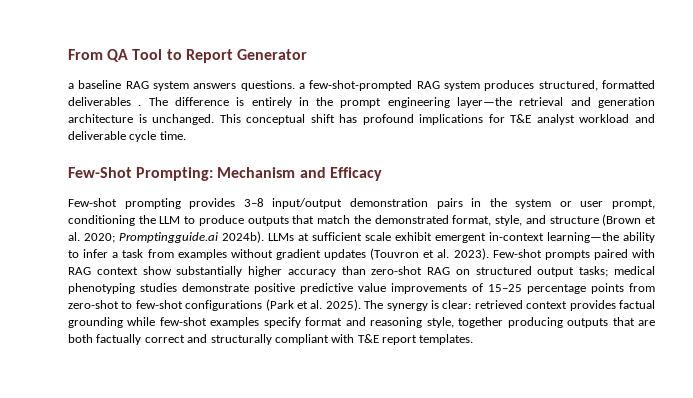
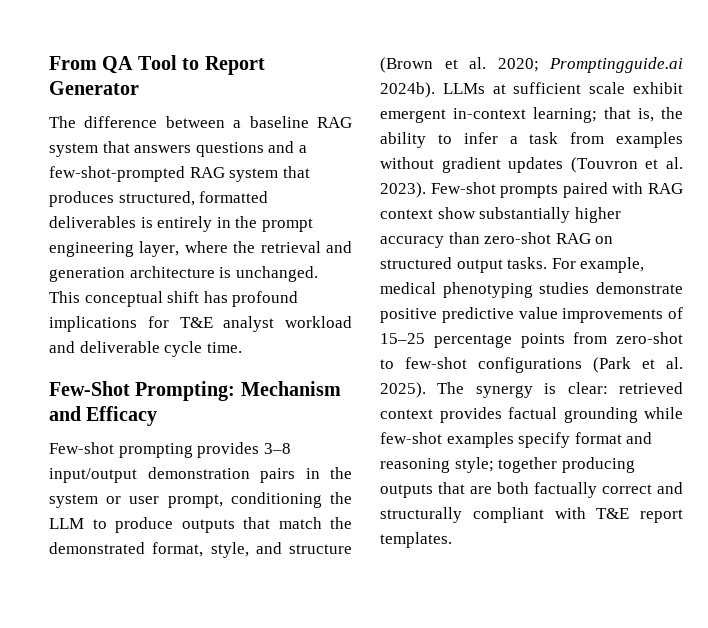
- a baseline RAG system answers questions. a few-shot-prompted RAG system produces structured, formatted deliverables . The difference is entirely in the prompt engineering layer—the retrieval and generation architecture is unchanged.
+ The difference between a baseline RAG system that answers questions and a few-shot-prompted RAG system that produces structured, formatted deliverables is entirely in the prompt engineering layer, where the retrieval and generation architecture is unchanged.
- LLMs at sufficient scale exhibit emergent in-context learning—the ability to infer a task from examples without gradient updates (Touvron et al. 2023).
+ LLMs at sufficient scale exhibit emergent in-context learning; that is, the ability to infer a task from examples without gradient updates (Touvron et al. 2023).
- Few-shot prompts paired with RAG context show substantially higher accuracy than zero-shot RAG on structured output tasks; medical phenotyping studies demonstrate positive predictive value improvements of 15–25 percentage points from zero-shot to few-shot configurations (Park et al. 2025).
+ Few-shot prompts paired with RAG context show substantially higher accuracy than zero-shot RAG on structured output tasks. For example, medical phenotyping studies demonstrate positive predictive value improvements of 15–25 percentage points from zero-shot to few-shot configurations (Park et al. 2025).
- The synergy is clear: retrieved context provides factual grounding while few-shot examples specify format and reasoning style, together producing outputs that are both factually correct and structurally compliant with T&E report templates.
+ The synergy is clear: retrieved context provides factual grounding while few-shot examples specify format and reasoning style; together producing outputs that are both factually correct and structurally compliant with T&E report templates.

